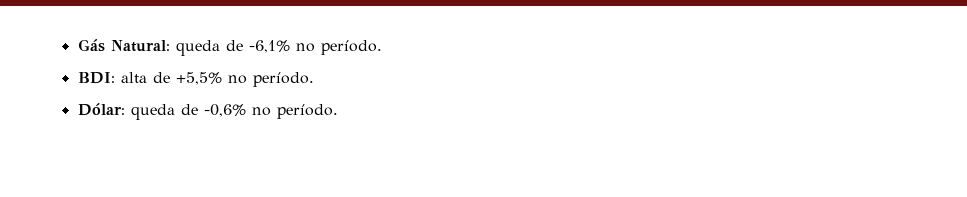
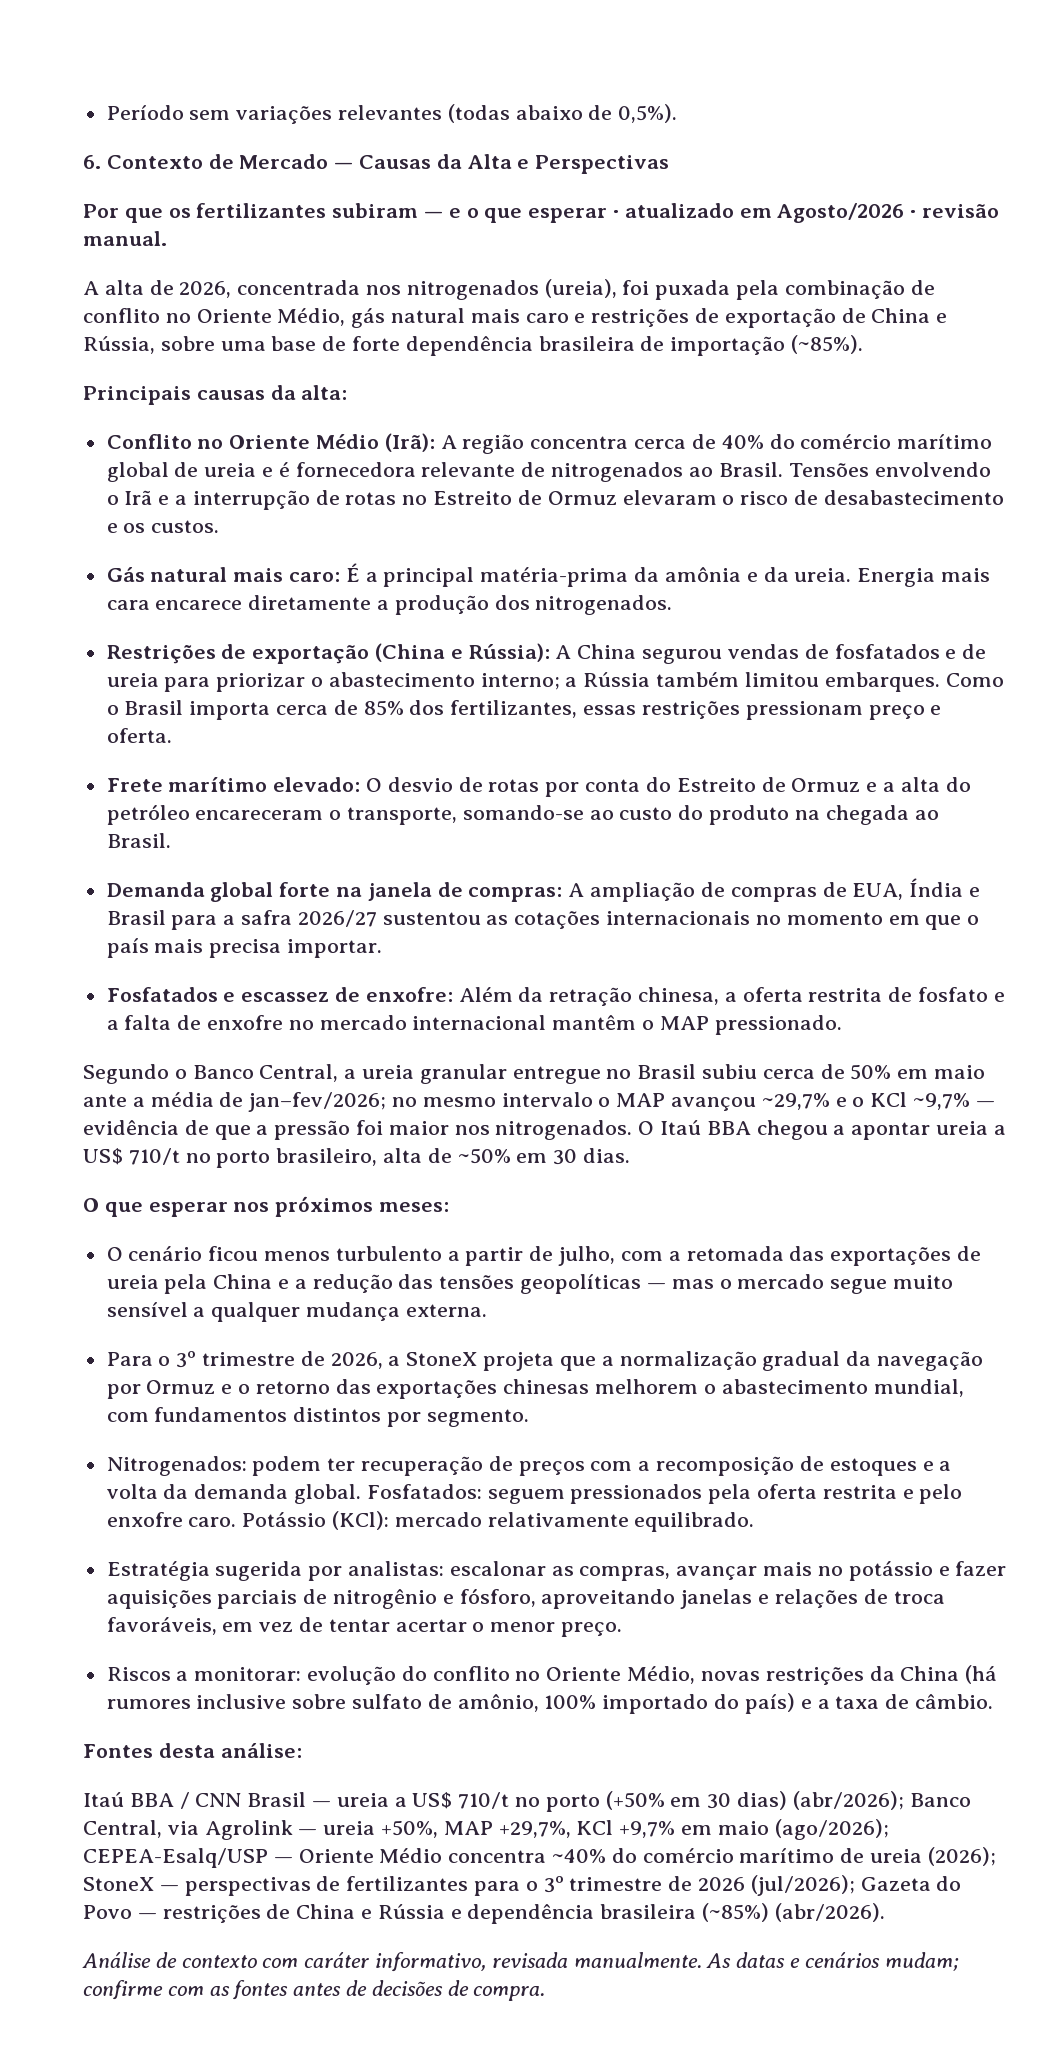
- Gás Natural: queda de -6,1% no período.
- BDI: alta de +5,5% no período.
- Dólar: queda de -0,6% no período.
+ Período sem variações relevantes (todas abaixo de 0,5%).
+ 6. Contexto de Mercado — Causas da Alta e Perspectivas
+ Por que os fertilizantes subiram — e o que esperar · atualizado em Agosto/2026 · revisão manual.
+ A alta de 2026, concentrada nos nitrogenados (ureia), foi puxada pela combinação de conflito no Oriente Médio, gás natural mais caro e restrições de exportação de China e Rússia, sobre uma base de forte dependência brasileira de importação (~85%).
+ Principais causas da alta:
+ Conflito no Oriente Médio (Irã): A região concentra cerca de 40% do comércio marítimo global de ureia e é fornecedora relevante de nitrogenados ao Brasil. Tensões envolvendo o Irã e a interrupção de rotas no Estreito de Ormuz elevaram o risco de desabastecimento e os custos.
+ Gás natural mais caro: É a principal matéria-prima da amônia e da ureia. Energia mais cara encarece diretamente a produção dos nitrogenados.
+ Restrições de exportação (China e Rússia): A China segurou vendas de fosfatados e de ureia para priorizar o abastecimento interno; a Rússia também limitou embarques. Como o Brasil importa cerca de 85% dos fertilizantes, essas restrições pressionam preço e oferta.
+ Frete marítimo elevado: O desvio de rotas por conta do Estreito de Ormuz e a alta do petróleo encareceram o transporte, somando-se ao custo do produto na chegada ao Brasil.
+ Demanda global forte na janela de compras: A ampliação de compras de EUA, Índia e Brasil para a safra 2026/27 sustentou as cotações internacionais no momento em que o país mais precisa importar.
+ Fosfatados e escassez de enxofre: Além da retração chinesa, a oferta restrita de fosfato e a falta de enxofre no mercado internacional mantêm o MAP pressionado.
+ Segundo o Banco Central, a ureia granular entregue no Brasil subiu cerca de 50% em maio ante a média de jan–fev/2026; no mesmo intervalo o MAP avançou ~29,7% e o KCl ~9,7% — evidência de que a pressão foi maior nos nitrogenados. O Itaú BBA chegou a apontar ureia a US$ 710/t no porto brasileiro, alta de ~50% em 30 dias.
+ O que esperar nos próximos meses:
+ O cenário ficou menos turbulento a partir de julho, com a retomada das exportações de ureia pela China e a redução das tensões geopolíticas — mas o mercado segue muito sensível a qualquer mudança externa.
+ Para o 3º trimestre de 2026, a StoneX projeta que a normalização gradual da navegação por Ormuz e o retorno das exportações chinesas melhorem o abastecimento mundial, com fundamentos distintos por segmento.
+ Nitrogenados: podem ter recuperação de preços com a recomposição de estoques e a volta da demanda global. Fosfatados: seguem pressionados pela oferta restrita e pelo enxofre caro. Potássio (KCl): mercado relativamente equilibrado.
+ Estratégia sugerida por analistas: escalonar as compras, avançar mais no potássio e fazer aquisições parciais de nitrogênio e fósforo, aproveitando janelas e relações de troca favoráveis, em vez de tentar acertar o menor preço.
+ Riscos a monitorar: evolução do conflito no Oriente Médio, novas restrições da China (há rumores inclusive sobre sulfato de amônio, 100% importado do país) e a taxa de câmbio.
+ Fontes desta análise:
+ Itaú BBA / CNN Brasil — ureia a US$ 710/t no porto (+50% em 30 dias) (abr/2026); Banco Central, via Agrolink — ureia +50%, MAP +29,7%, KCl +9,7% em maio (ago/2026); CEPEA-Esalq/USP — Oriente Médio concentra ~40% do comércio marítimo de ureia (2026); StoneX — perspectivas de fertilizantes para o 3º trimestre de 2026 (jul/2026); Gazeta do Povo — restrições de China e Rússia e dependência brasileira (~85%) (abr/2026).
+ Análise de contexto com caráter informativo, revisada manualmente. As datas e cenários mudam; confirme com as fontes antes de decisões de compra.

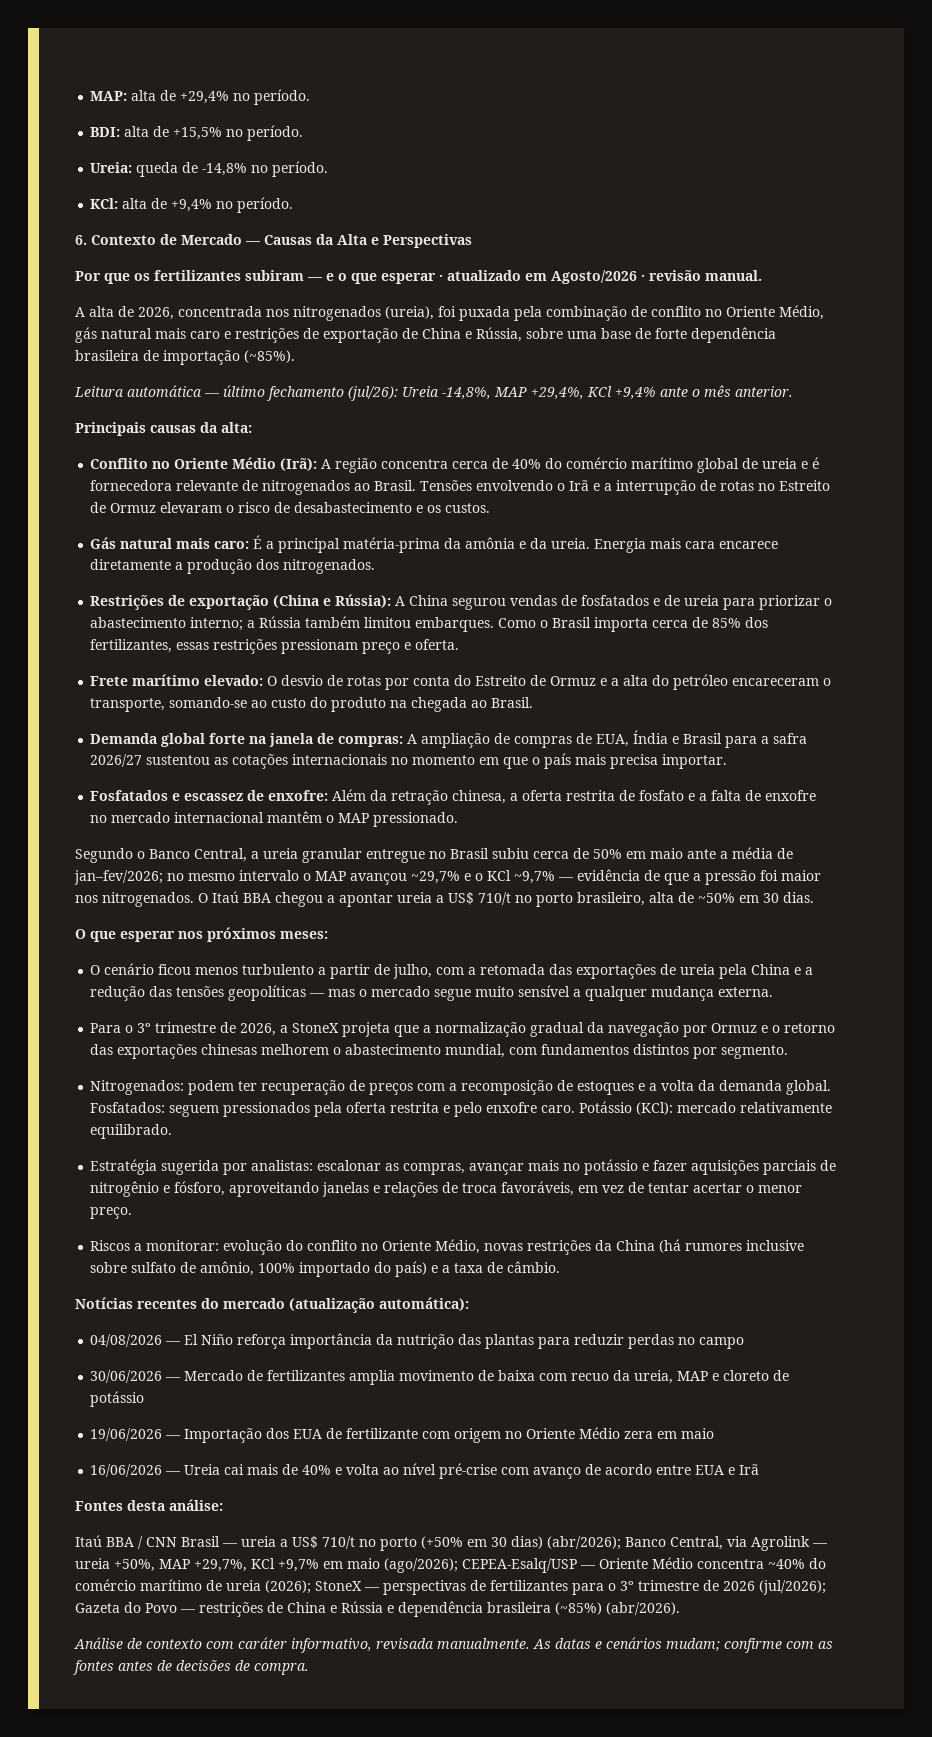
- Período sem variações relevantes (todas abaixo de 0,5%).
+ MAP: alta de +29,4% no período.
+ BDI: alta de +15,5% no período.
+ Ureia: queda de -14,8% no período.
+ KCl: alta de +9,4% no período.
+ Leitura automática — último fechamento (jul/26): Ureia -14,8%, MAP +29,4%, KCl +9,4% ante o mês anterior.
+ Notícias recentes do mercado (atualização automática):
+ 04/08/2026 — El Niño reforça importância da nutrição das plantas para reduzir perdas no campo
+ 30/06/2026 — Mercado de fertilizantes amplia movimento de baixa com recuo da ureia, MAP e cloreto de potássio
+ 19/06/2026 — Importação dos EUA de fertilizante com origem no Oriente Médio zera em maio
+ 16/06/2026 — Ureia cai mais de 40% e volta ao nível pré-crise com avanço de acordo entre EUA e Irã

